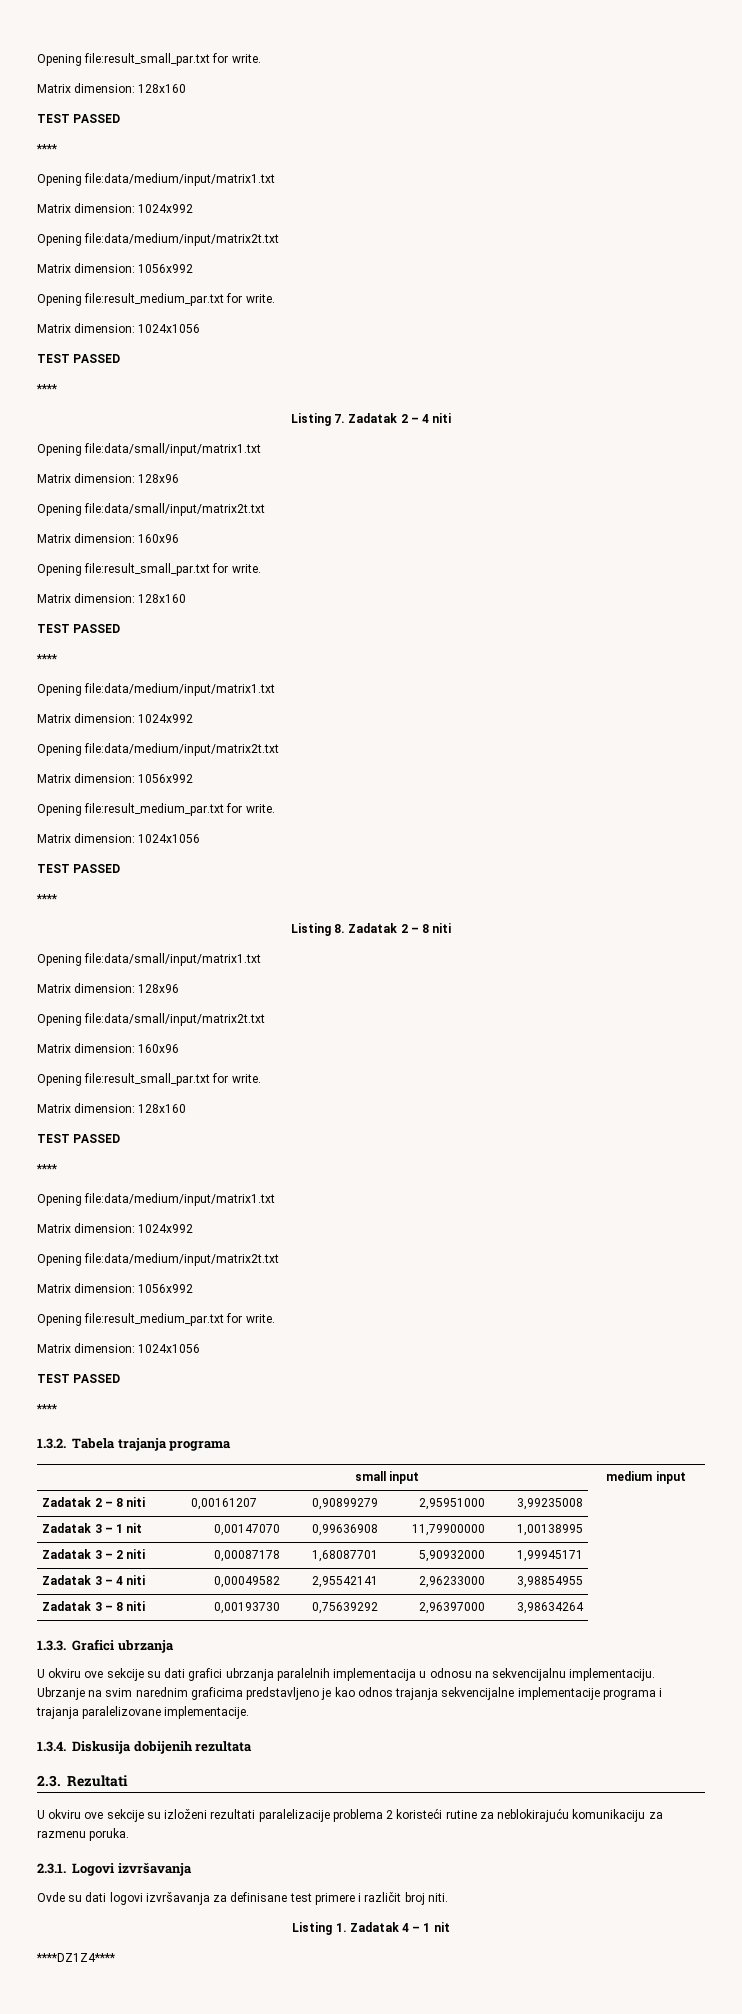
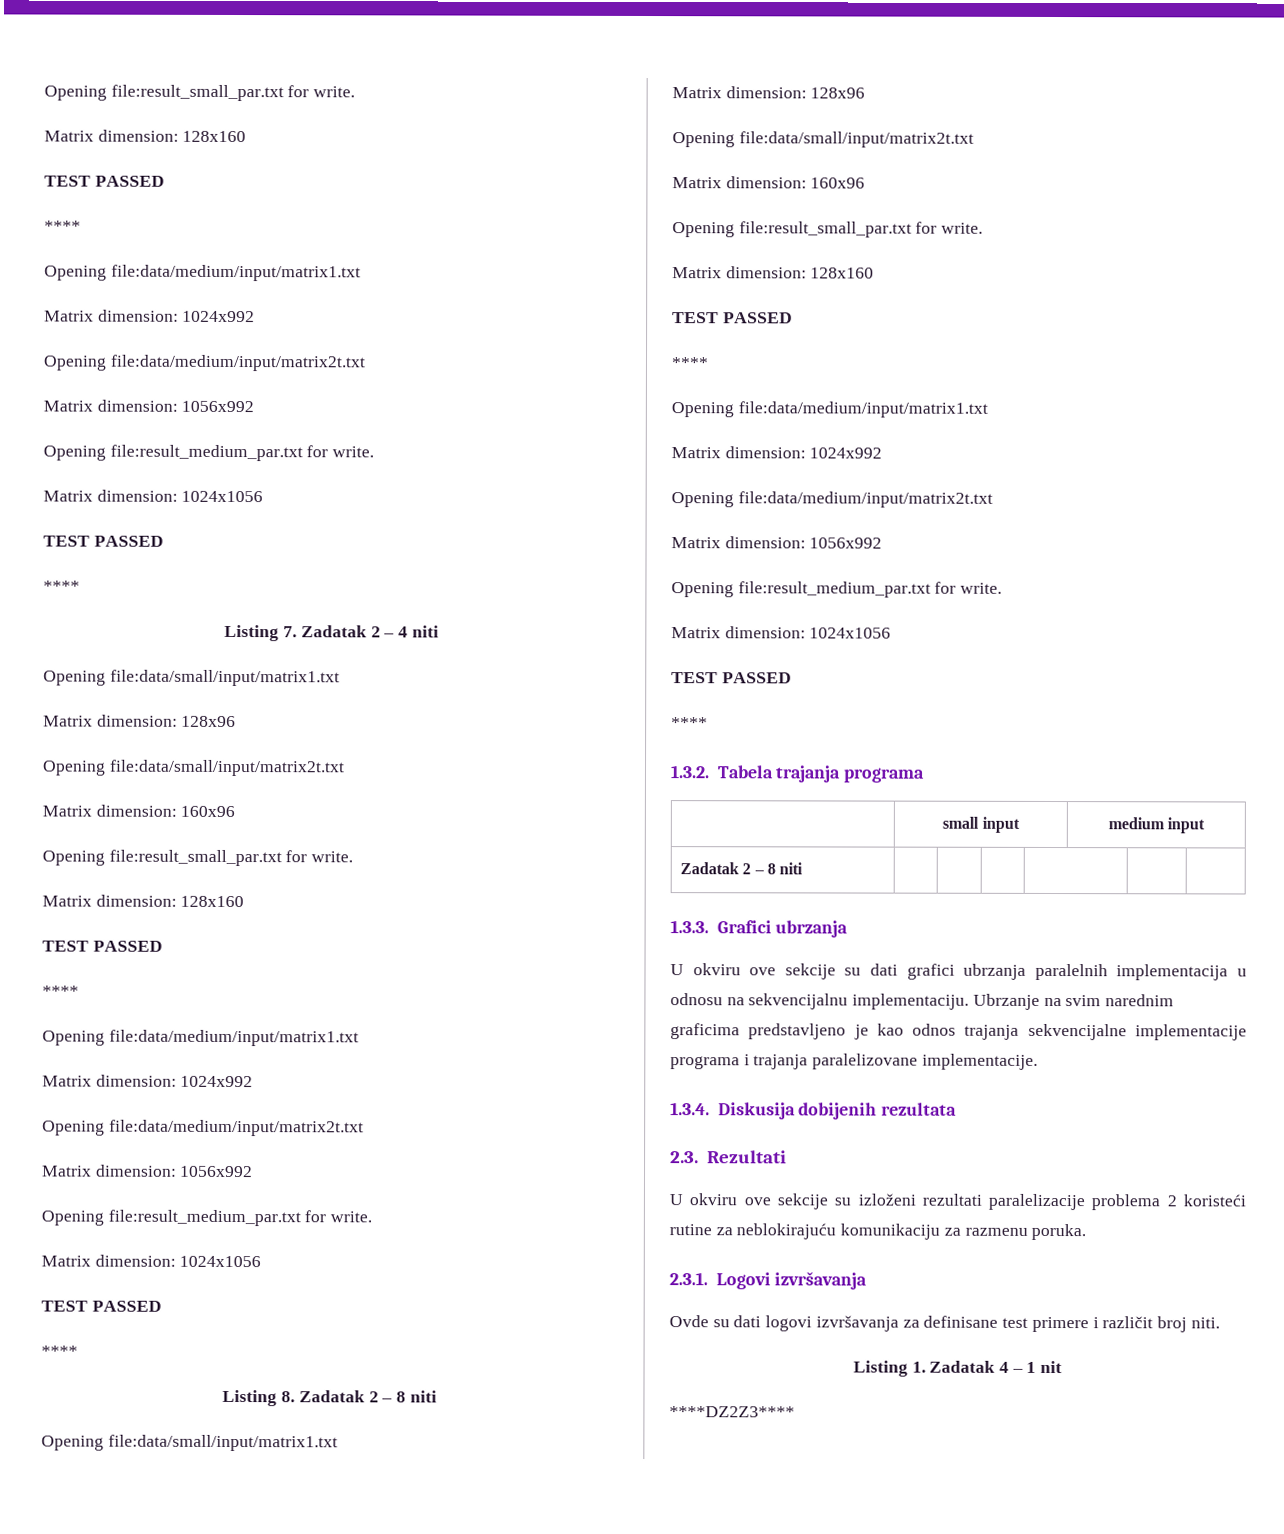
- Zadatak 2 – 8 niti | 0,00161207 | 0,90899279 | 2,95951000 | 3,99235008
- Zadatak 3 – 1 nit | 0,00147070 | 0,99636908 | 11,79900000 | 1,00138995
- Zadatak 3 – 2 niti | 0,00087178 | 1,68087701 | 5,90932000 | 1,99945171
- Zadatak 3 – 4 niti | 0,00049582 | 2,95542141 | 2,96233000 | 3,98854955
- Zadatak 3 – 8 niti | 0,00193730 | 0,75639292 | 2,96397000 | 3,98634264
+ Zadatak 2 – 8 niti | | | | | |
- ****DZ1Z4****
+ ****DZ2Z3****

